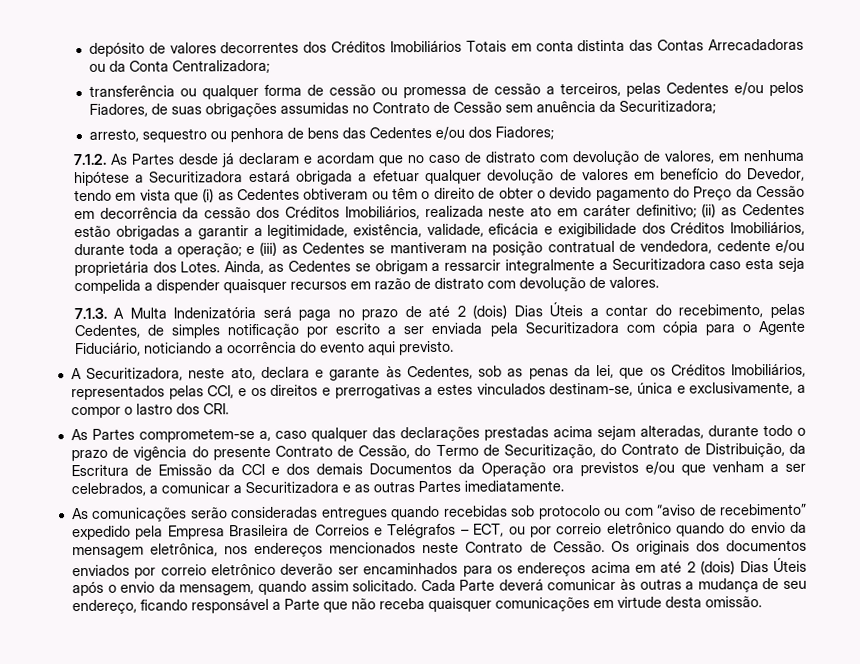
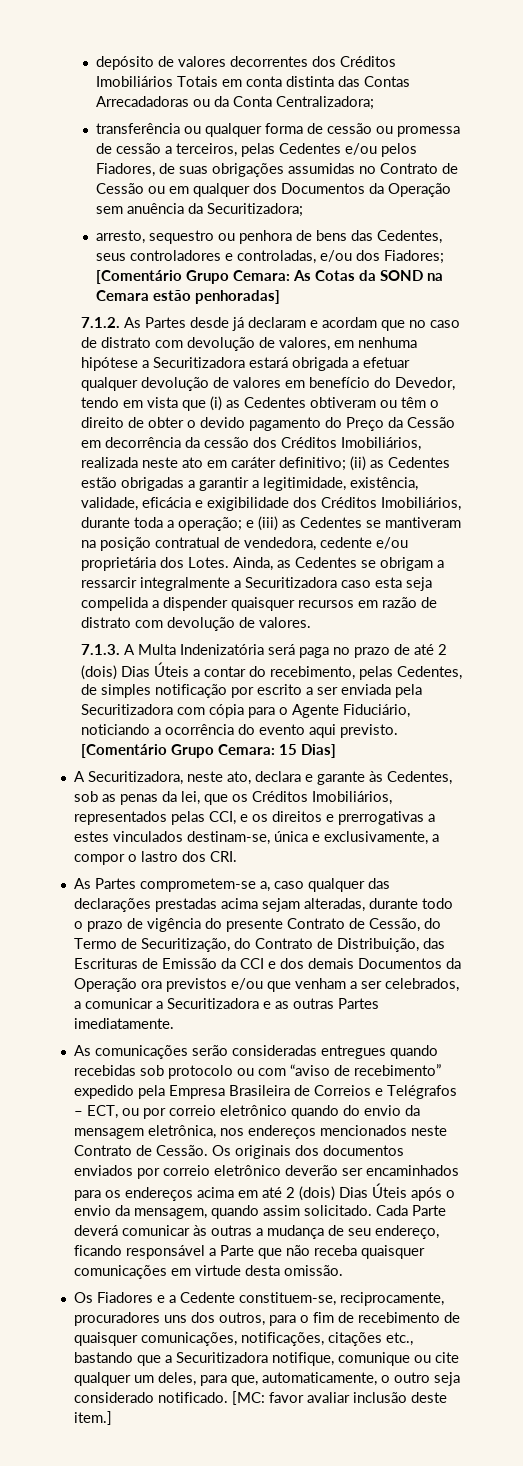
- transferência ou qualquer forma de cessão ou promessa de cessão a terceiros, pelas Cedentes e/ou pelos Fiadores, de suas obrigações assumidas no Contrato de Cessão sem anuência da Securitizadora;
+ transferência ou qualquer forma de cessão ou promessa de cessão a terceiros, pelas Cedentes e/ou pelos Fiadores, de suas obrigações assumidas no Contrato de Cessão ou em qualquer dos Documentos da Operação sem anuência da Securitizadora;
- arresto, sequestro ou penhora de bens das Cedentes e/ou dos Fiadores;
+ arresto, sequestro ou penhora de bens das Cedentes, seus controladores e controladas, e/ou dos Fiadores; [Comentário Grupo Cemara: As Cotas da SOND na Cemara estão penhoradas]
+ [Comentário Grupo Cemara: 15 Dias]
- As Partes comprometem-se a, caso qualquer das declarações prestadas acima sejam alteradas, durante todo o prazo de vigência do presente Contrato de Cessão, do Termo de Securitização, do Contrato de Distribuição, da Escritura de Emissão da CCI e dos demais Documentos da Operação ora previstos e/ou que venham a ser celebrados, a comunicar a Securitizadora e as outras Partes imediatamente.
+ As Partes comprometem-se a, caso qualquer das declarações prestadas acima sejam alteradas, durante todo o prazo de vigência do presente Contrato de Cessão, do Termo de Securitização, do Contrato de Distribuição, das Escrituras de Emissão da CCI e dos demais Documentos da Operação ora previstos e/ou que venham a ser celebrados, a comunicar a Securitizadora e as outras Partes imediatamente.
+ Os Fiadores e a Cedente constituem-se, reciprocamente, procuradores uns dos outros, para o fim de recebimento de quaisquer comunicações, notificações, citações etc., bastando que a Securitizadora notifique, comunique ou cite qualquer um deles, para que, automaticamente, o outro seja considerado notificado. [MC: favor avaliar inclusão deste item.]

